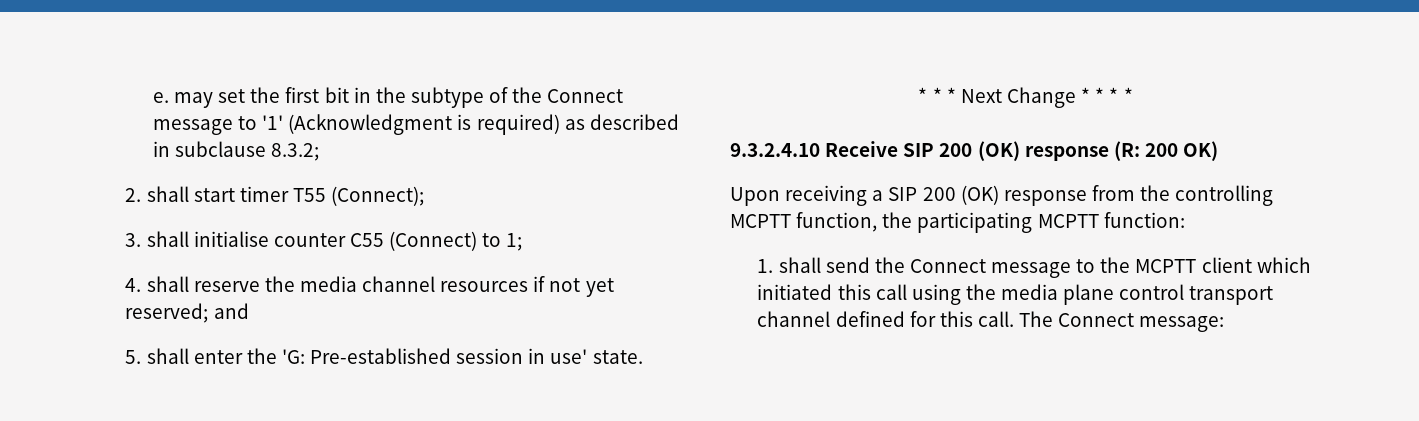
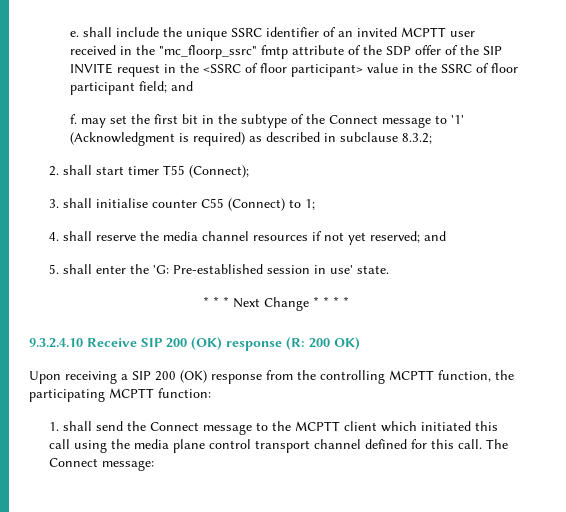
- e. may set the first bit in the subtype of the Connect message to '1' (Acknowledgment is required) as described in subclause 8.3.2;
+ e. shall include the unique SSRC identifier of an invited MCPTT user received in the "mc_floorp_ssrc" fmtp attribute of the SDP offer of the SIP INVITE request in the <SSRC of floor participant> value in the SSRC of floor participant field; and
+ f. may set the first bit in the subtype of the Connect message to '1' (Acknowledgment is required) as described in subclause 8.3.2;

